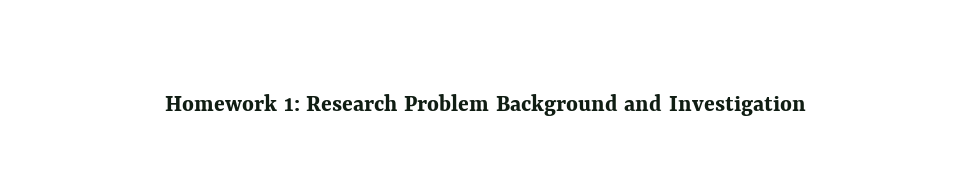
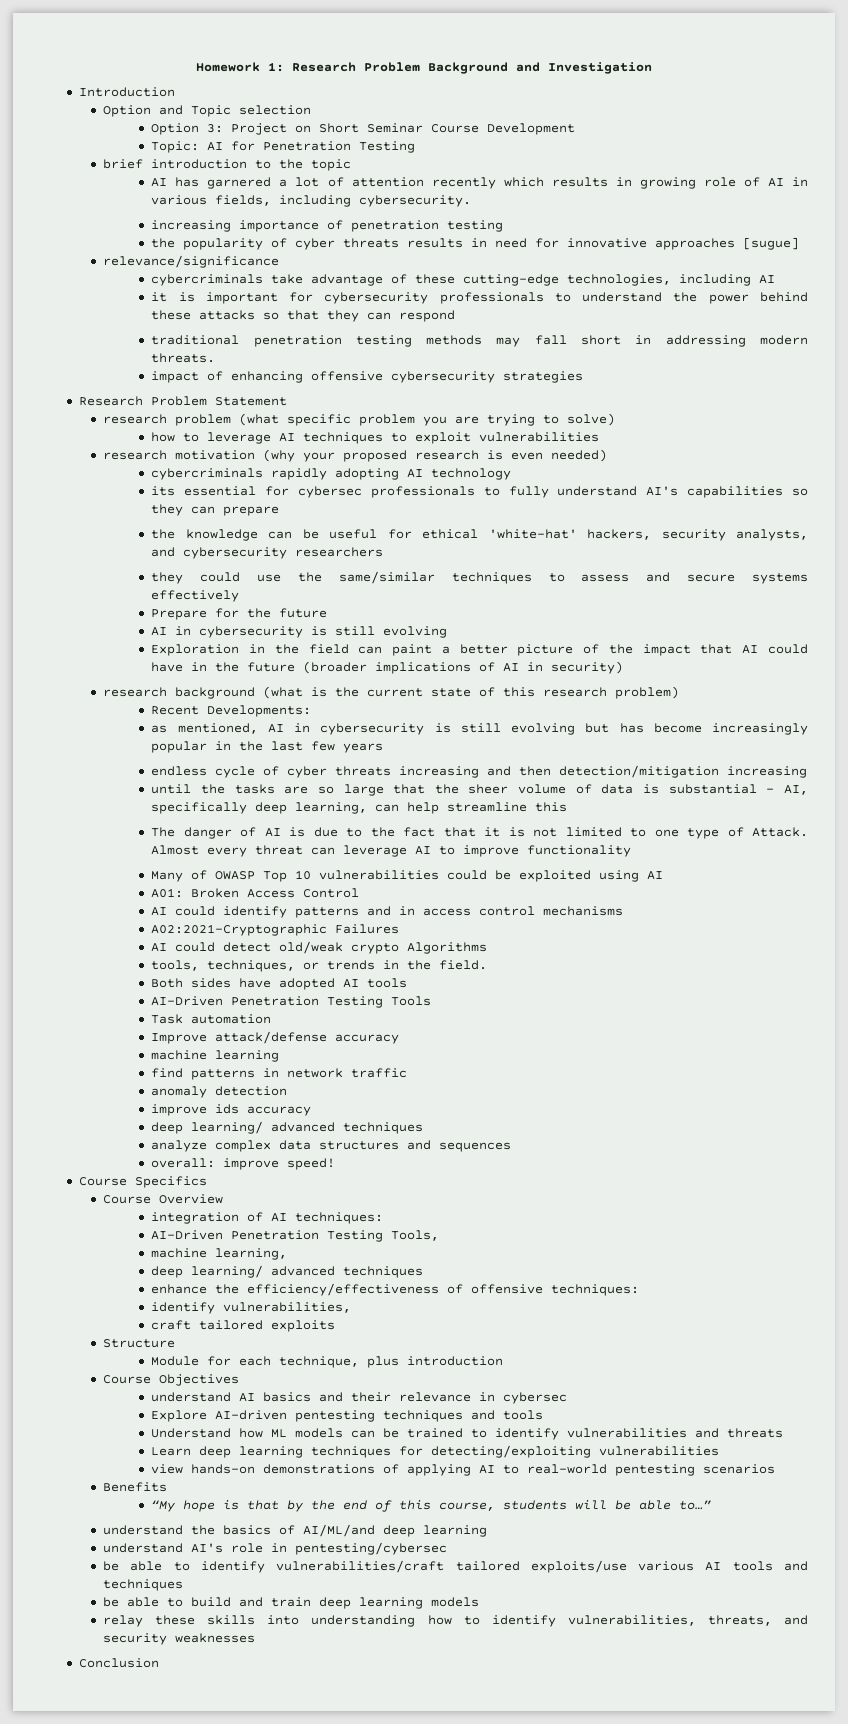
+ Introduction
+ Option and Topic selection
+ Option 3: Project on Short Seminar Course Development
+ Topic: AI for Penetration Testing
+ brief introduction to the topic
+ AI has garnered a lot of attention recently which results in growing role of AI in various fields, including cybersecurity.
+ increasing importance of penetration testing
+ the popularity of cyber threats results in need for innovative approaches [sugue]
+ relevance/significance
+ cybercriminals take advantage of these cutting-edge technologies, including AI
+ it is important for cybersecurity professionals to understand the power behind these attacks so that they can respond
+ traditional penetration testing methods may fall short in addressing modern threats.
+ impact of enhancing offensive cybersecurity strategies
+ Research Problem Statement
+ research problem (what specific problem you are trying to solve)
+ how to leverage AI techniques to exploit vulnerabilities
+ research motivation (why your proposed research is even needed)
+ cybercriminals rapidly adopting AI technology
+ its essential for cybersec professionals to fully understand AI's capabilities so they can prepare
+ the knowledge can be useful for ethical 'white-hat' hackers, security analysts, and cybersecurity researchers
+ they could use the same/similar techniques to assess and secure systems effectively
+ Prepare for the future
+ AI in cybersecurity is still evolving
+ Exploration in the field can paint a better picture of the impact that AI could have in the future (broader implications of AI in security)
+ research background (what is the current state of this research problem)
+ Recent Developments:
+ as mentioned, AI in cybersecurity is still evolving but has become increasingly popular in the last few years
+ endless cycle of cyber threats increasing and then detection/mitigation increasing
+ until the tasks are so large that the sheer volume of data is substantial – AI, specifically deep learning, can help streamline this
+ The danger of AI is due to the fact that it is not limited to one type of Attack. Almost every threat can leverage AI to improve functionality
+ Many of OWASP Top 10 vulnerabilities could be exploited using AI
+ A01: Broken Access Control
+ AI could identify patterns and in access control mechanisms
+ A02:2021-Cryptographic Failures
+ AI could detect old/weak crypto Algorithms
+ tools, techniques, or trends in the field.
+ Both sides have adopted AI tools
+ AI-Driven Penetration Testing Tools
+ Task automation
+ Improve attack/defense accuracy
+ machine learning
+ find patterns in network traffic
+ anomaly detection
+ improve ids accuracy
+ deep learning/ advanced techniques
+ analyze complex data structures and sequences
+ overall: improve speed!
+ Course Specifics
+ Course Overview
+ integration of AI techniques:
+ AI-Driven Penetration Testing Tools,
+ machine learning,
+ deep learning/ advanced techniques
+ enhance the efficiency/effectiveness of offensive techniques:
+ identify vulnerabilities,
+ craft tailored exploits
+ Structure
+ Module for each technique, plus introduction
+ Course Objectives
+ understand AI basics and their relevance in cybersec
+ Explore AI-driven pentesting techniques and tools
+ Understand how ML models can be trained to identify vulnerabilities and threats
+ Learn deep learning techniques for detecting/exploiting vulnerabilities
+ view hands-on demonstrations of applying AI to real-world pentesting scenarios
+ Benefits
+ “My hope is that by the end of this course, students will be able to…”
+ understand the basics of AI/ML/and deep learning
+ understand AI's role in pentesting/cybersec
+ be able to identify vulnerabilities/craft tailored exploits/use various AI tools and techniques
+ be able to build and train deep learning models
+ relay these skills into understanding how to identify vulnerabilities, threats, and security weaknesses
+ Conclusion

